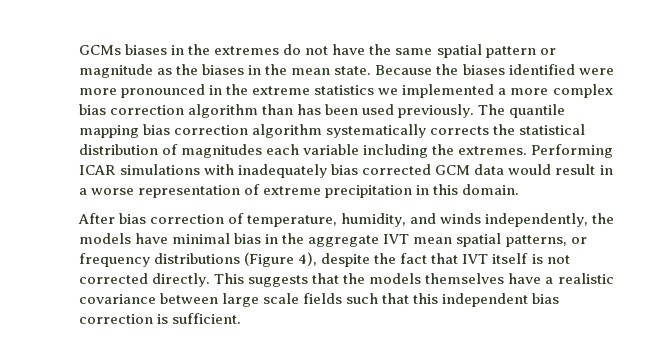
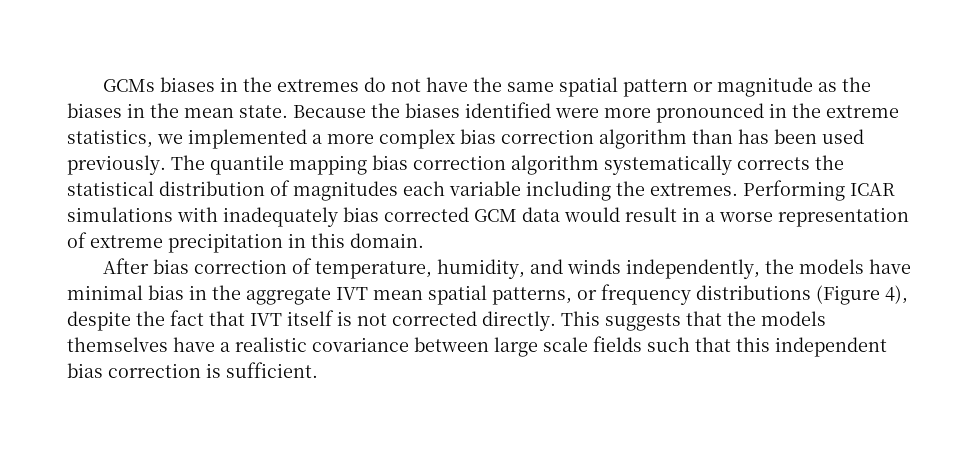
- Because the biases identified were more pronounced in the extreme statistics we implemented a more complex bias correction algorithm than has been used previously.
+ Because the biases identified were more pronounced in the extreme statistics, we implemented a more complex bias correction algorithm than has been used previously.

